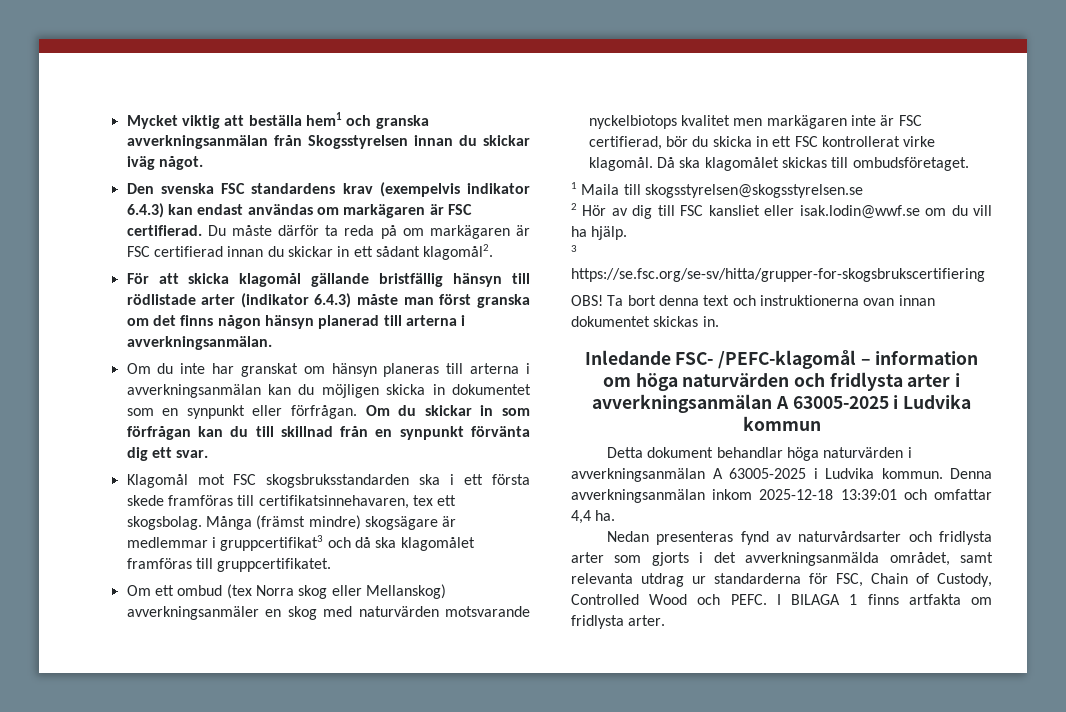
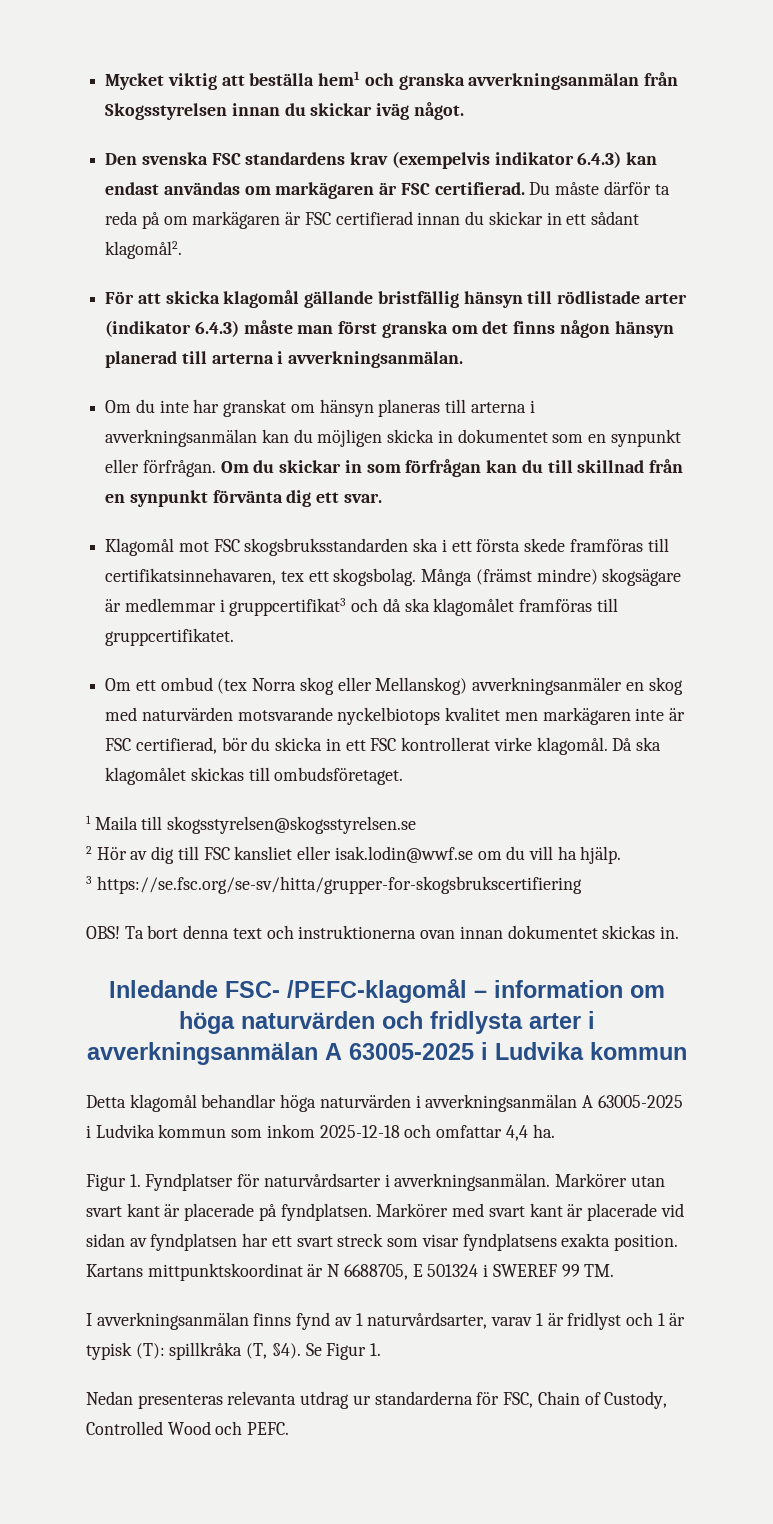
- Detta dokument behandlar höga naturvärden i avverkningsanmälan A 63005-2025 i Ludvika kommun. Denna avverkningsanmälan inkom 2025-12-18 13:39:01 och omfattar 4,4 ha.
+ Detta klagomål behandlar höga naturvärden i avverkningsanmälan A 63005-2025 i Ludvika kommun som inkom 2025-12-18 och omfattar 4,4 ha.
- Nedan presenteras fynd av naturvårdsarter och fridlysta arter som gjorts i det avverkningsanmälda området, samt relevanta utdrag ur standarderna för FSC, Chain of Custody, Controlled Wood och PEFC. I BILAGA 1 finns artfakta om fridlysta arter.
+ Figur 1. Fyndplatser för naturvårdsarter i avverkningsanmälan. Markörer utan svart kant är placerade på fyndplatsen. Markörer med svart kant är placerade vid sidan av fyndplatsen har ett svart streck som visar fyndplatsens exakta position. Kartans mittpunktskoordinat är N 6688705, E 501324 i SWEREF 99 TM.
+ I avverkningsanmälan finns fynd av 1 naturvårdsarter, varav 1 är fridlyst och 1 är typisk (T): spillkråka (T, §4). Se Figur 1.
+ Nedan presenteras relevanta utdrag ur standarderna för FSC, Chain of Custody, Controlled Wood och PEFC.

